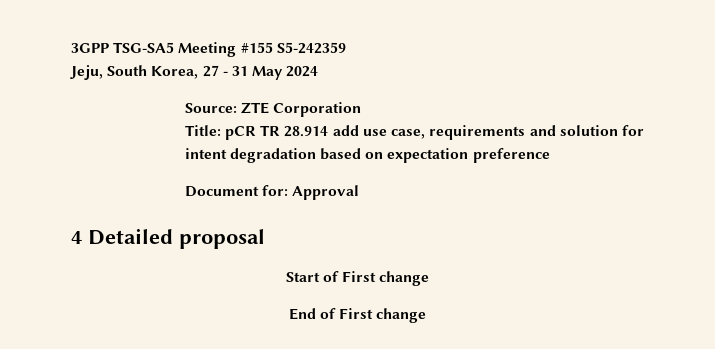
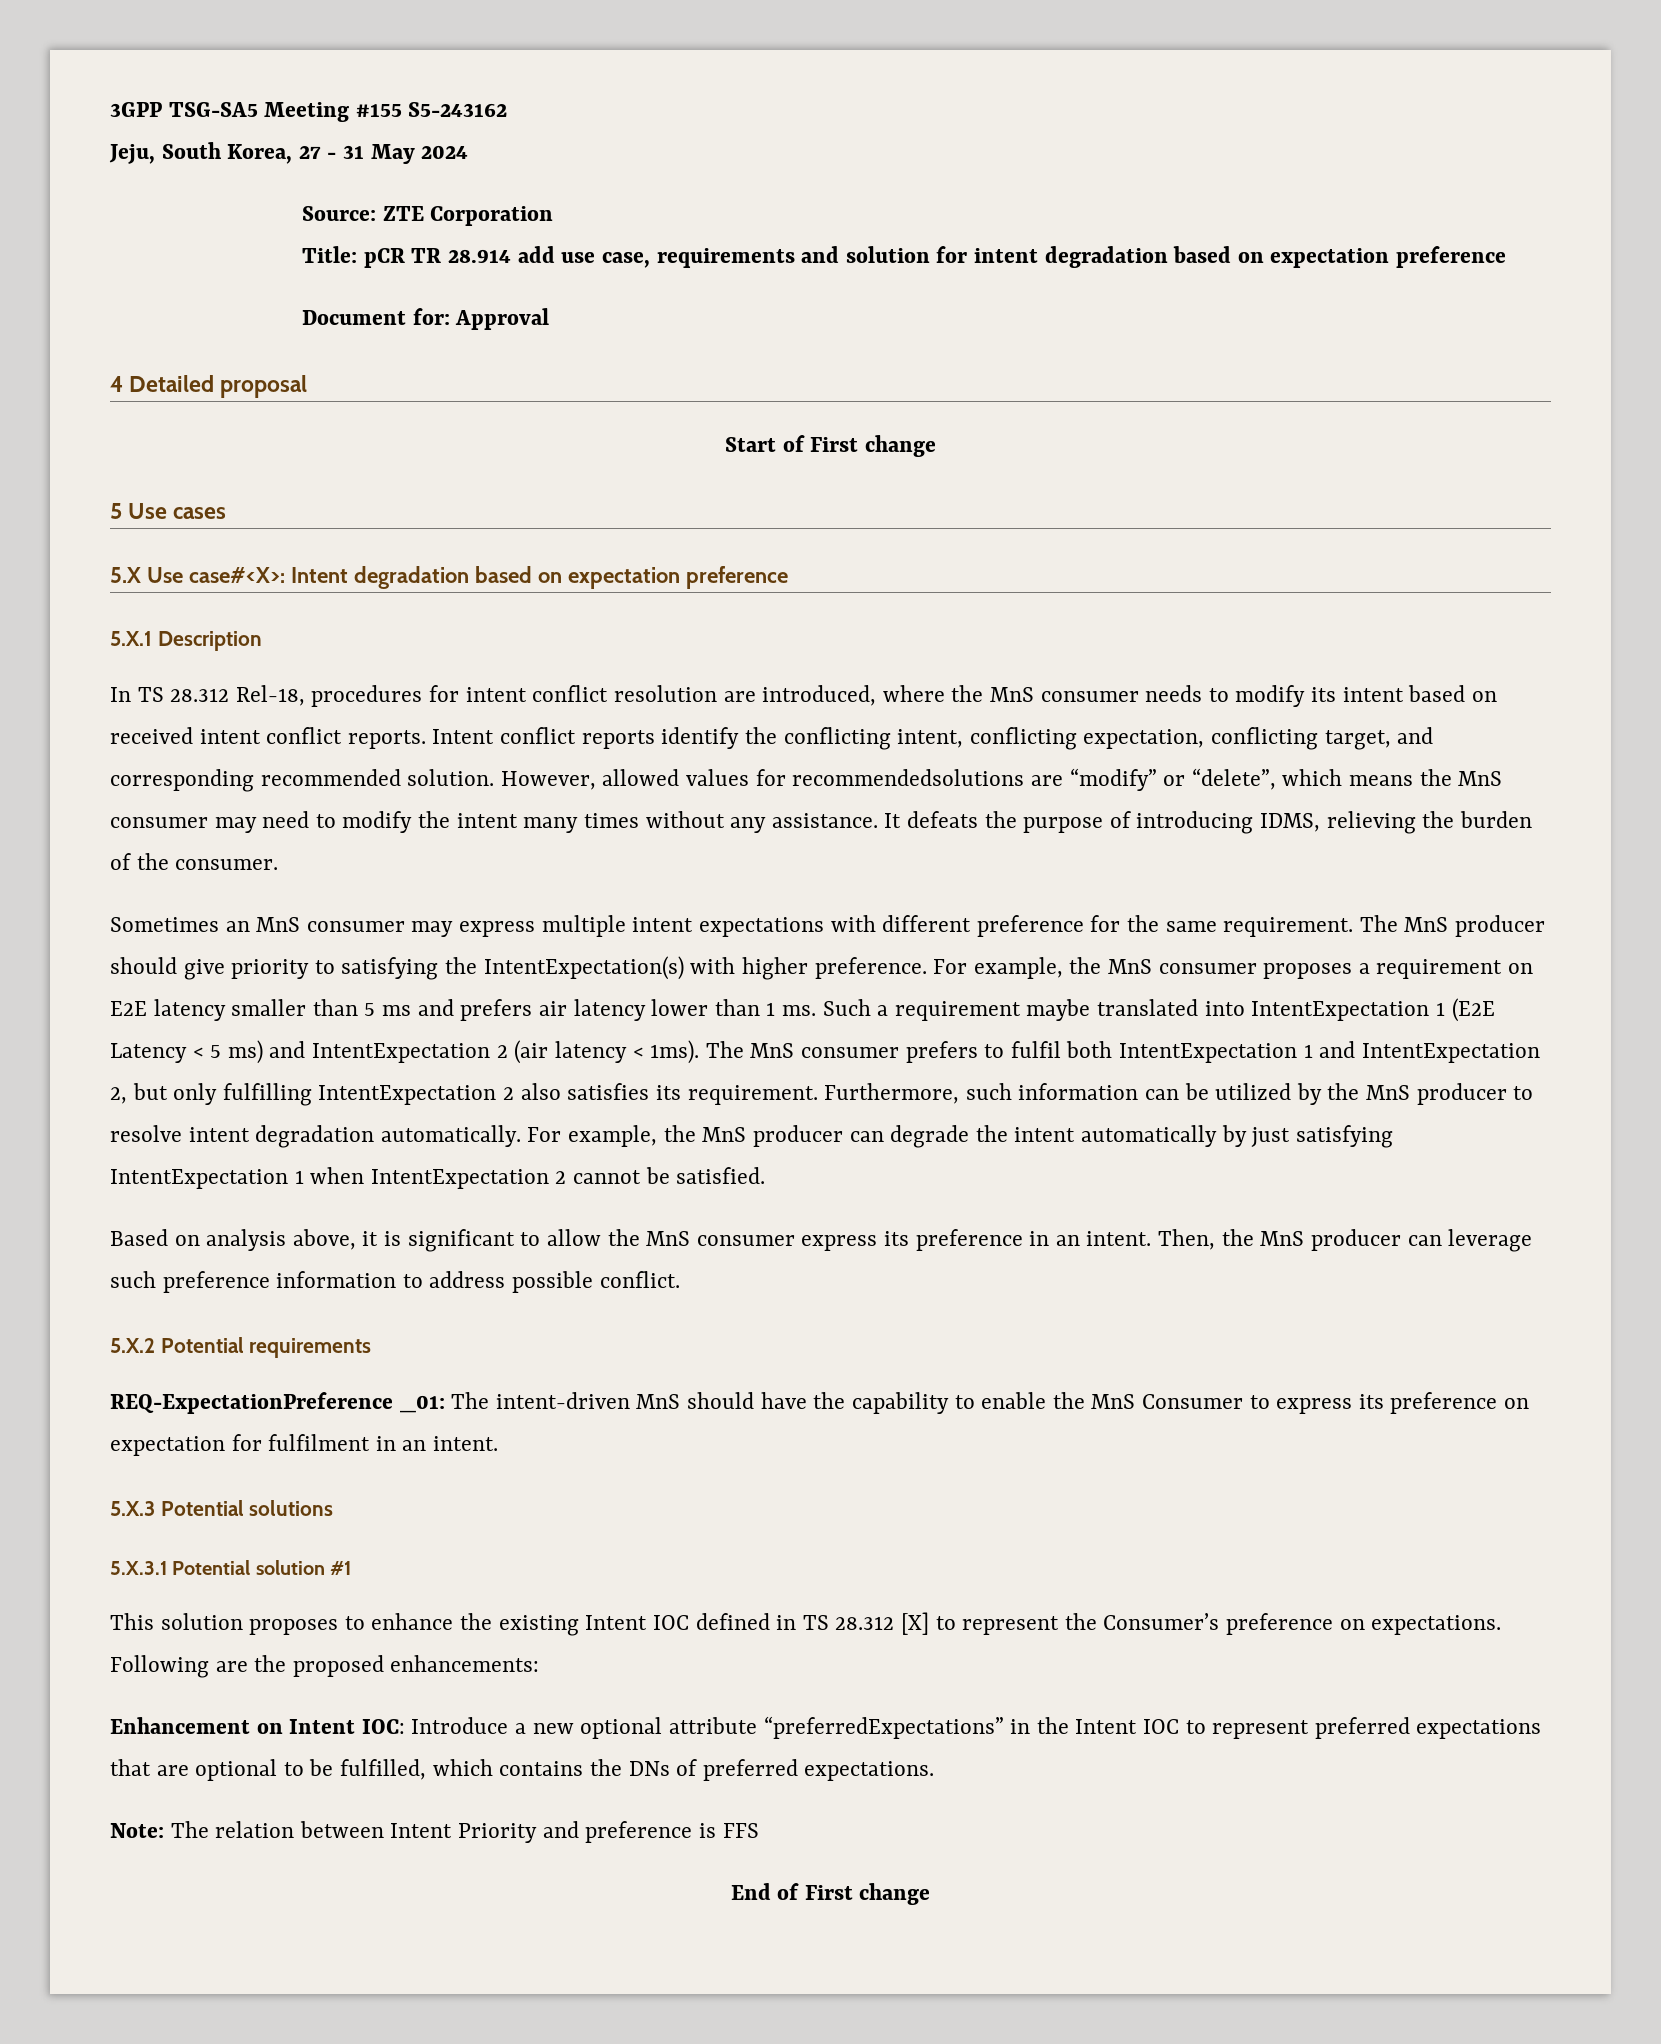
- 3GPP TSG-SA5 Meeting #155 S5-242359
+ 3GPP TSG-SA5 Meeting #155 S5-243162
+ 5 Use cases
+ 5.X Use case#<X>: Intent degradation based on expectation preference
+ 5.X.1 Description
+ In TS 28.312 Rel-18, procedures for intent conflict resolution are introduced, where the MnS consumer needs to modify its intent based on received intent conflict reports. Intent conflict reports identify the conflicting intent, conflicting expectation, conflicting target, and corresponding recommended solution. However, allowed values for recommendedsolutions are “modify” or “delete”, which means the MnS consumer may need to modify the intent many times without any assistance. It defeats the purpose of introducing IDMS, relieving the burden of the consumer.
+ Sometimes an MnS consumer may express multiple intent expectations with different preference for the same requirement. The MnS producer should give priority to satisfying the IntentExpectation(s) with higher preference. For example, the MnS consumer proposes a requirement on E2E latency smaller than 5 ms and prefers air latency lower than 1 ms. Such a requirement maybe translated into IntentExpectation 1 (E2E Latency < 5 ms) and IntentExpectation 2 (air latency < 1ms). The MnS consumer prefers to fulfil both IntentExpectation 1 and IntentExpectation 2, but only fulfilling IntentExpectation 2 also satisfies its requirement. Furthermore, such information can be utilized by the MnS producer to resolve intent degradation automatically. For example, the MnS producer can degrade the intent automatically by just satisfying IntentExpectation 1 when IntentExpectation 2 cannot be satisfied.
+ Based on analysis above, it is significant to allow the MnS consumer express its preference in an intent. Then, the MnS producer can leverage such preference information to address possible conflict.
+ 5.X.2 Potential requirements
+ REQ-ExpectationPreference _01: The intent-driven MnS should have the capability to enable the MnS Consumer to express its preference on expectation for fulfilment in an intent.
+ 5.X.3 Potential solutions
+ 5.X.3.1 Potential solution #1
+ This solution proposes to enhance the existing Intent IOC defined in TS 28.312 [X] to represent the Consumer’s preference on expectations. Following are the proposed enhancements:
+ Enhancement on Intent IOC: Introduce a new optional attribute “preferredExpectations” in the Intent IOC to represent preferred expectations that are optional to be fulfilled, which contains the DNs of preferred expectations.
+ Note: The relation between Intent Priority and preference is FFS

